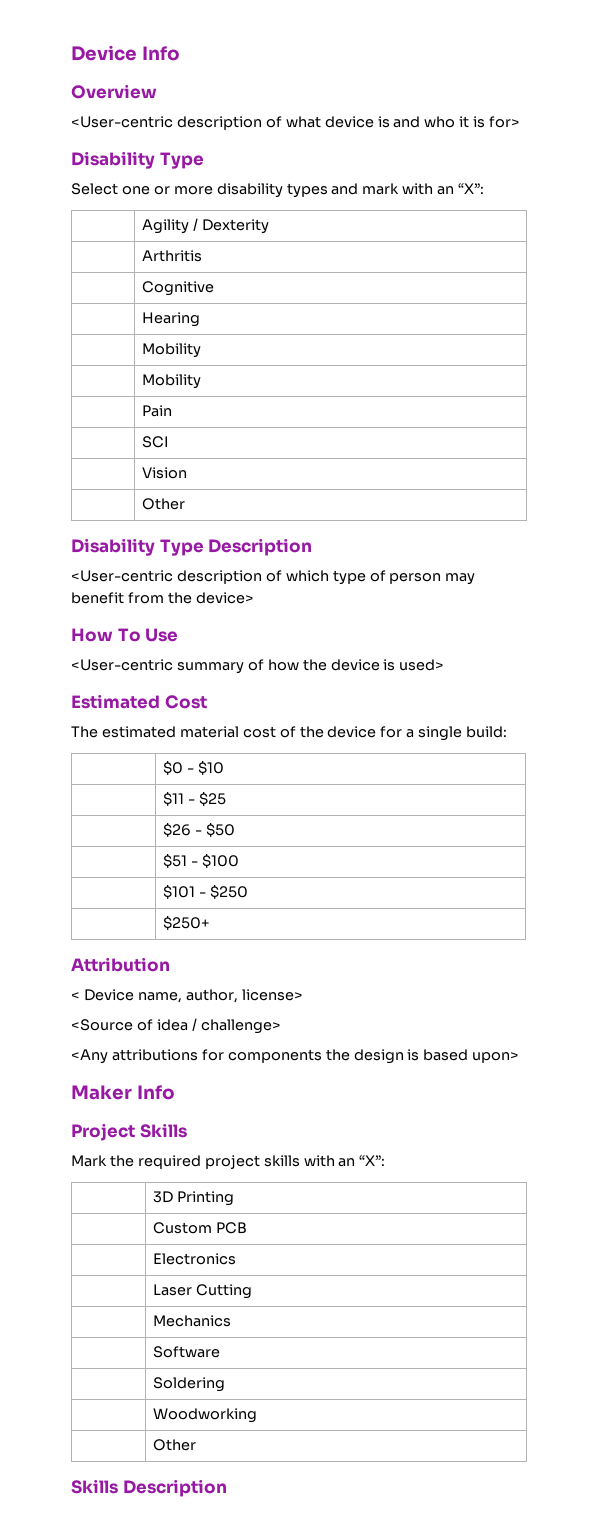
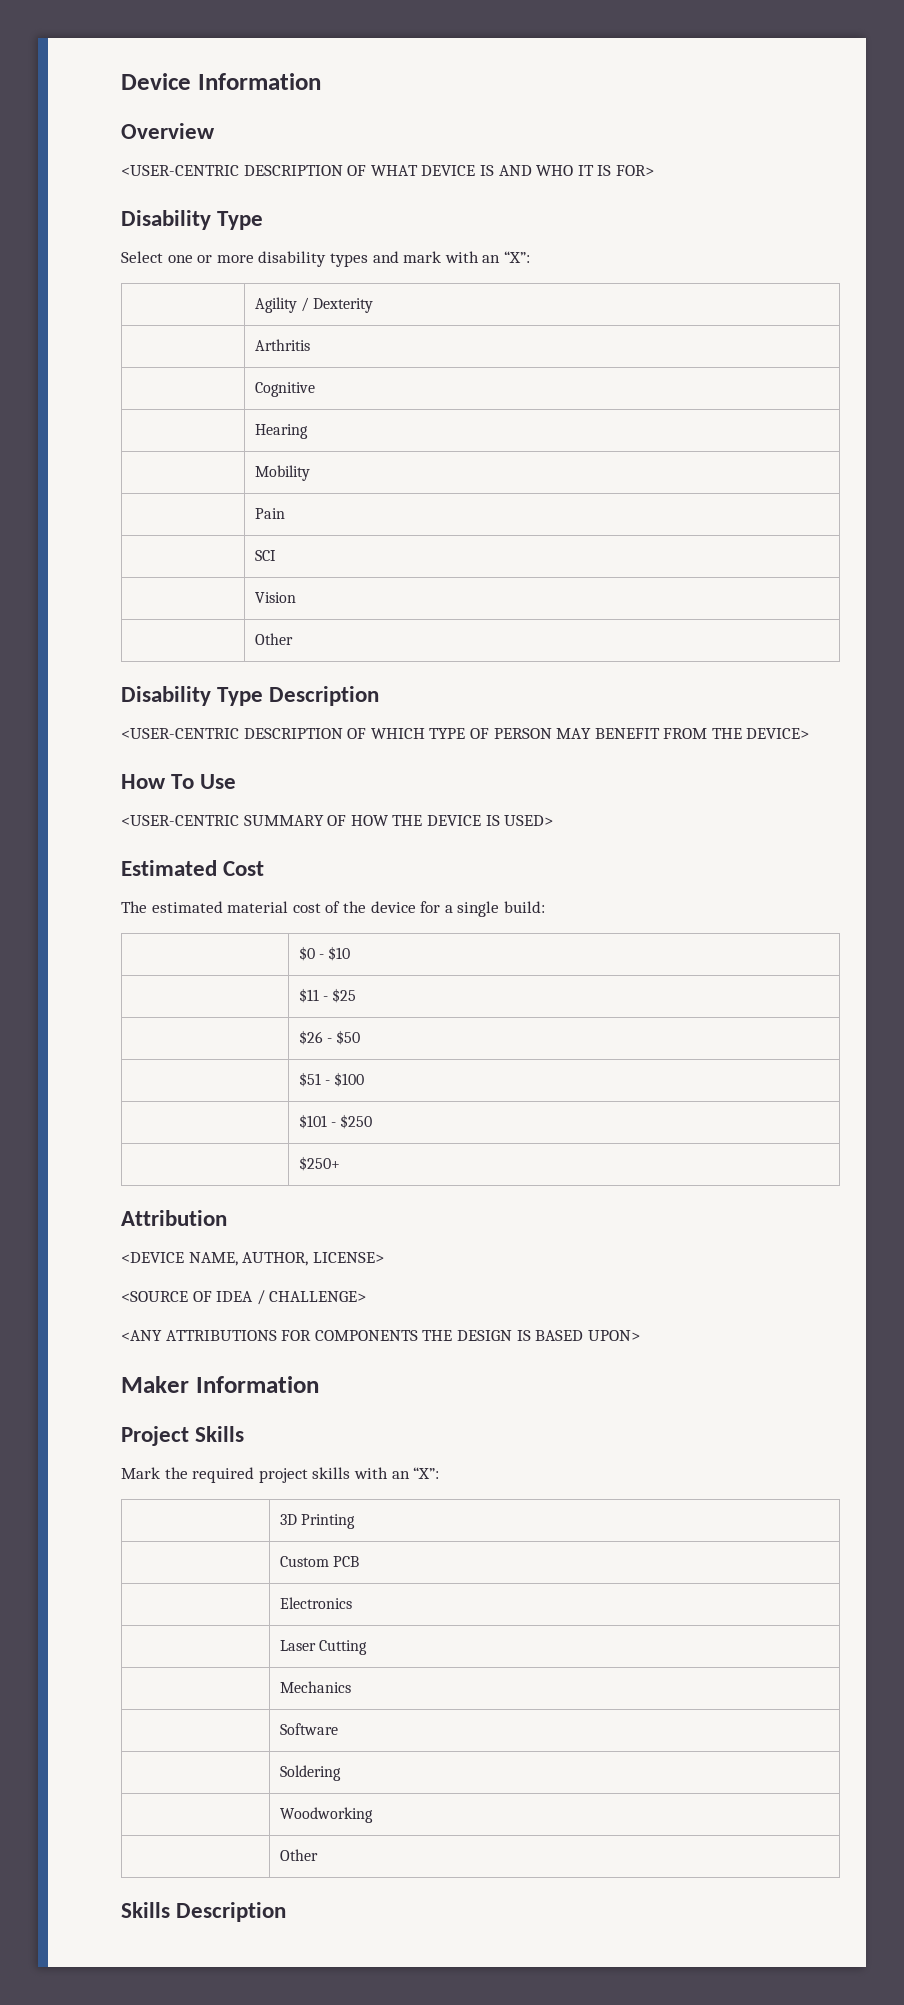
- Device Info
+ Device Information
- <User-centric description of what device is and who it is for>
+ <USER-CENTRIC DESCRIPTION OF WHAT DEVICE IS AND WHO IT IS FOR>
  | Hearing
- | Mobility
- <User-centric description of which type of person may benefit from the device>
+ <USER-CENTRIC DESCRIPTION OF WHICH TYPE OF PERSON MAY BENEFIT FROM THE DEVICE>
  How To Use
- <User-centric summary of how the device is used>
+ <USER-CENTRIC SUMMARY OF HOW THE DEVICE IS USED>
- < Device name, author, license>
- <Source of idea / challenge>
- <Any attributions for components the design is based upon>
+ <DEVICE NAME, AUTHOR, LICENSE>
+ <SOURCE OF IDEA / CHALLENGE>
+ <ANY ATTRIBUTIONS FOR COMPONENTS THE DESIGN IS BASED UPON>
- Maker Info
+ Maker Information

